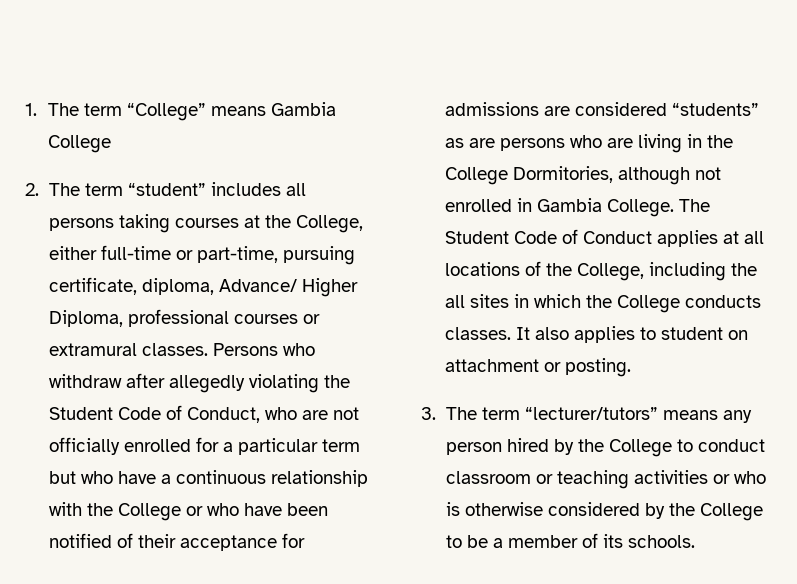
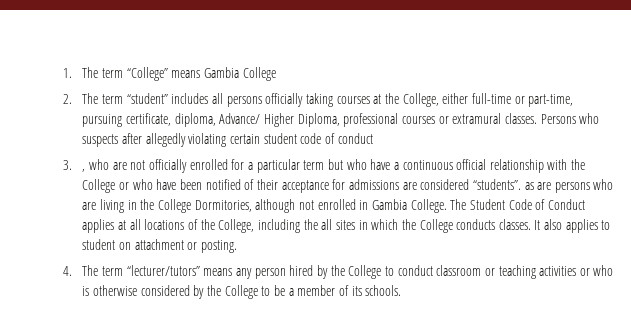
- 2. The term “student” includes all persons taking courses at the College, either full-time or part-time, pursuing certificate, diploma, Advance/ Higher Diploma, professional courses or extramural classes.
+ 2. The term “student” includes all persons officially taking courses at the College, either full-time or part-time, pursuing certificate, diploma, Advance/ Higher Diploma, professional courses or extramural classes.
- Persons who withdraw after allegedly violating the Student Code of Conduct, who are not officially enrolled for a particular term but who have a continuous relationship with the College or who have been notified of their acceptance for admissions are considered “students” as are persons who are living in the College Dormitories, although not enrolled in Gambia College.
+ Persons who suspects after allegedly violating certain student code of conduct
+ 3. , who are not officially enrolled for a particular term but who have a continuous official relationship with the College or who have been notified of their acceptance for admissions are considered “students”. as are persons who are living in the College Dormitories, although not enrolled in Gambia College.
- 3. The term “lecturer/tutors” means any person hired by the College to conduct classroom or teaching activities or who is otherwise considered by the College to be a member of its schools.
+ 4. The term “lecturer/tutors” means any person hired by the College to conduct classroom or teaching activities or who is otherwise considered by the College to be a member of its schools.

